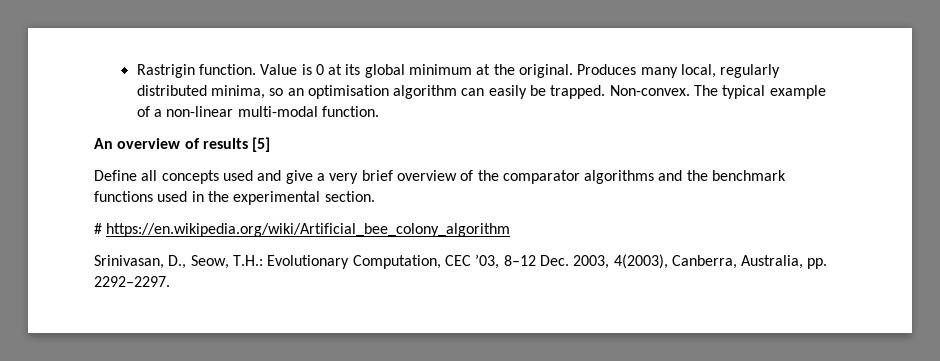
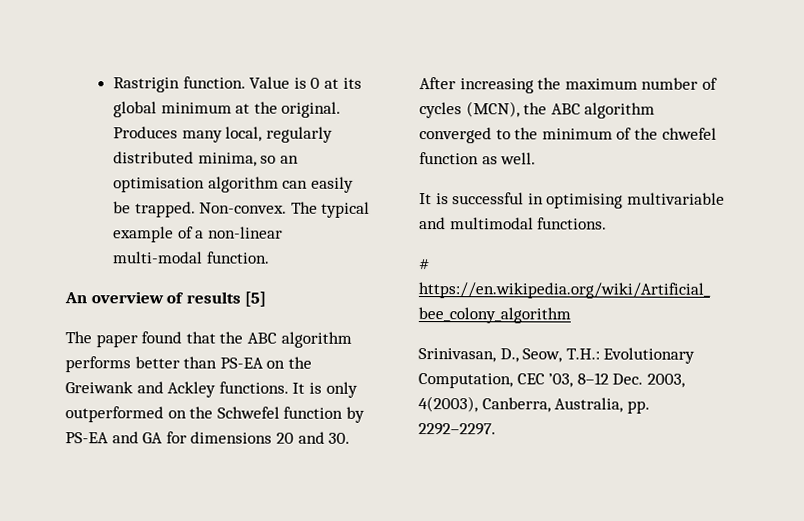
- Define all concepts used and give a very brief overview of the comparator algorithms and the benchmark functions used in the experimental section.
+ The paper found that the ABC algorithm performs better than PS-EA on the Greiwank and Ackley functions. It is only outperformed on the Schwefel function by PS-EA and GA for dimensions 20 and 30. After increasing the maximum number of cycles (MCN), the ABC algorithm converged to the minimum of the chwefel function as well.
+ It is successful in optimising multivariable and multimodal functions.

